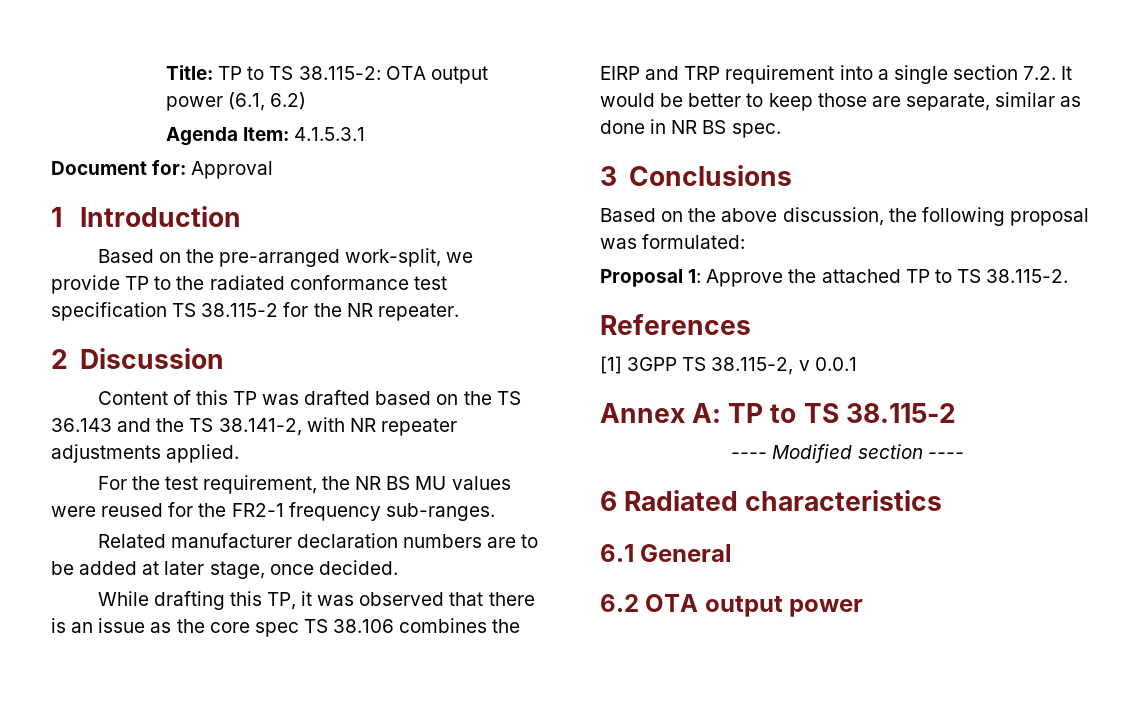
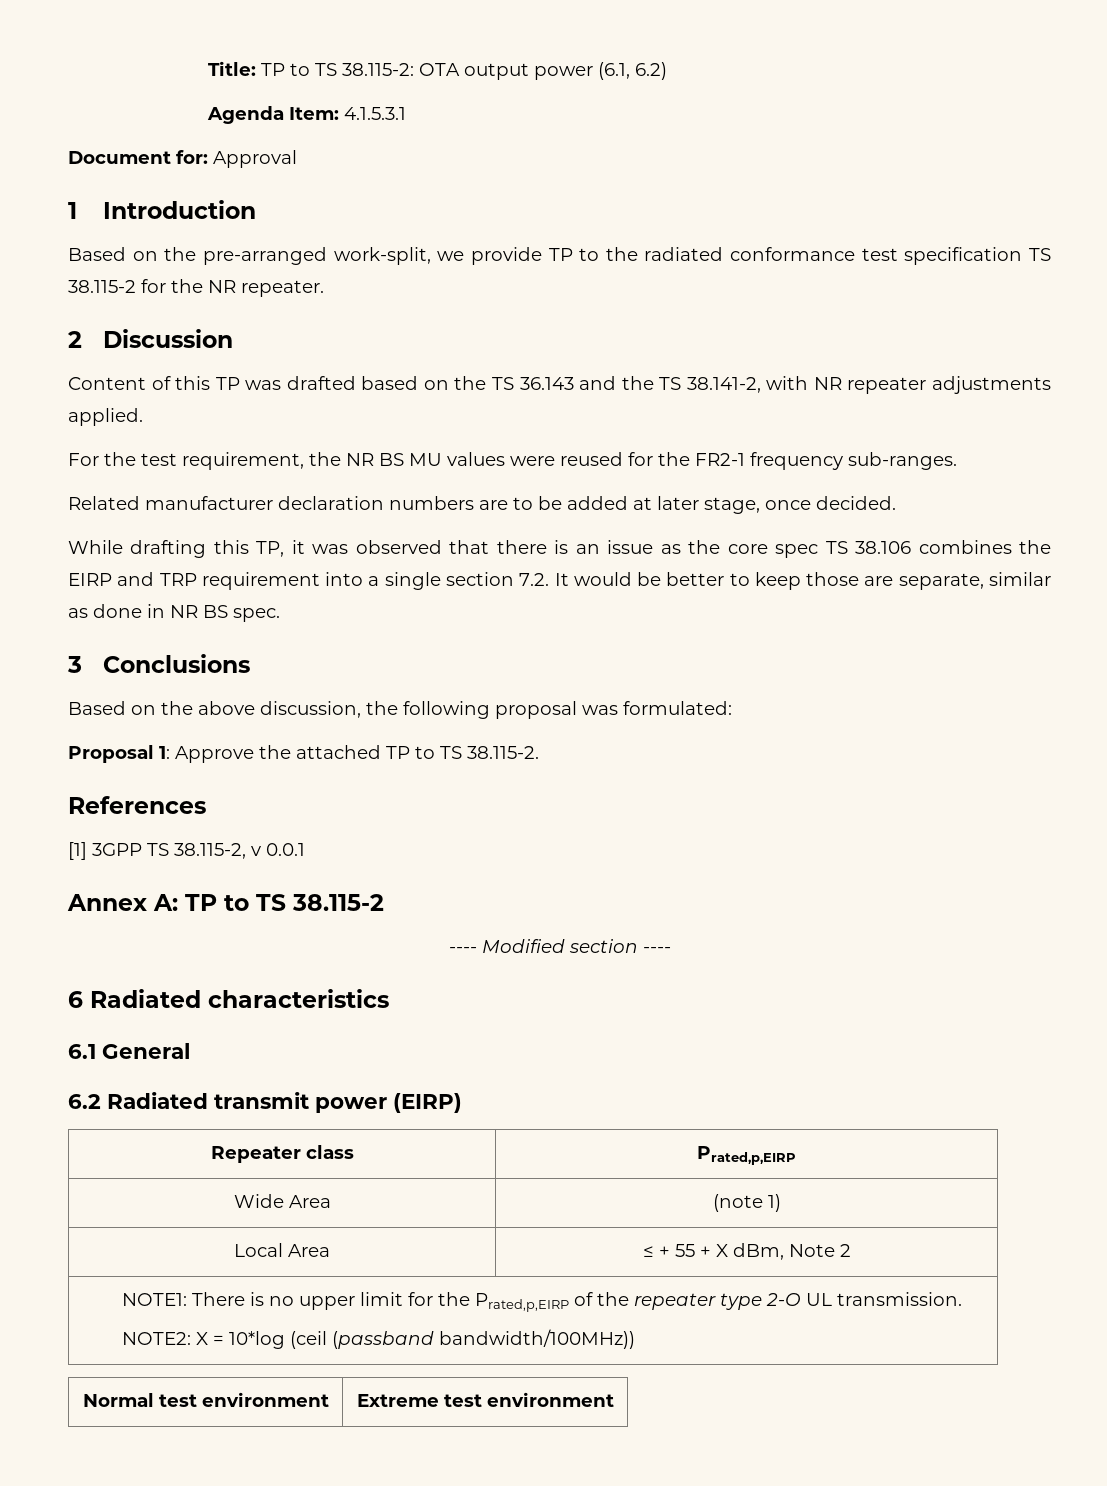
- 6.2 OTA output power
+ 6.2 Radiated transmit power (EIRP)
+ Repeater class | Prated,p,EIRP
+ Wide Area | (note 1)
+ Local Area | ≤ + 55 + X dBm, Note 2
+ NOTE1: There is no upper limit for the Prated,p,EIRP of the repeater type 2-O UL transmission.
+ NOTE2: X = 10*log (ceil (passband bandwidth/100MHz))
+ Normal test environment | Extreme test environment

